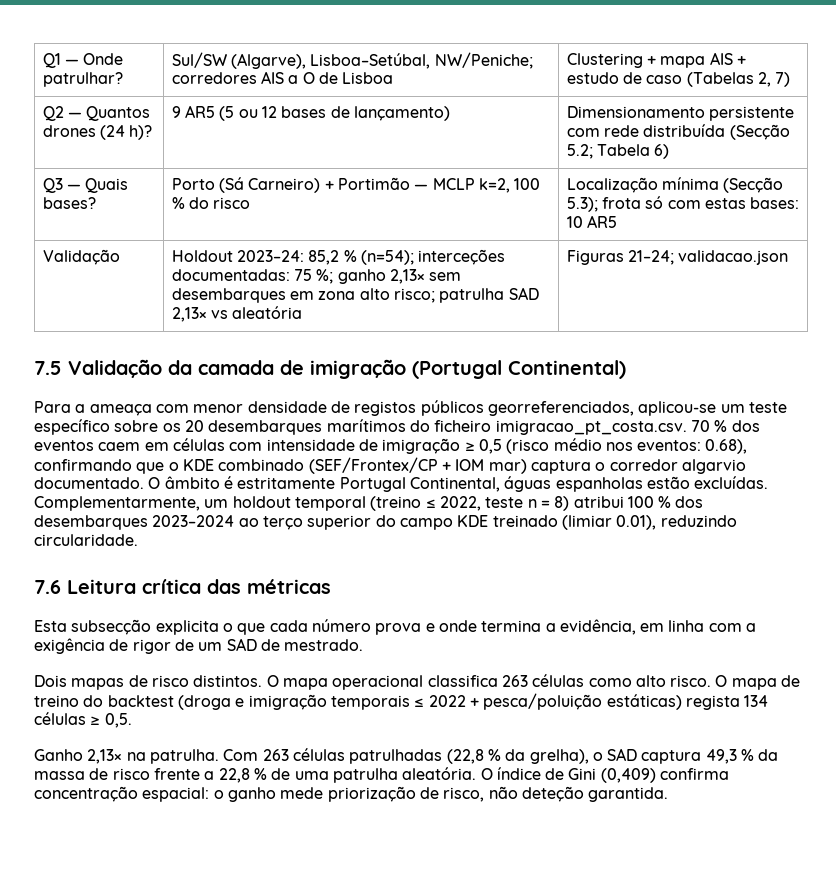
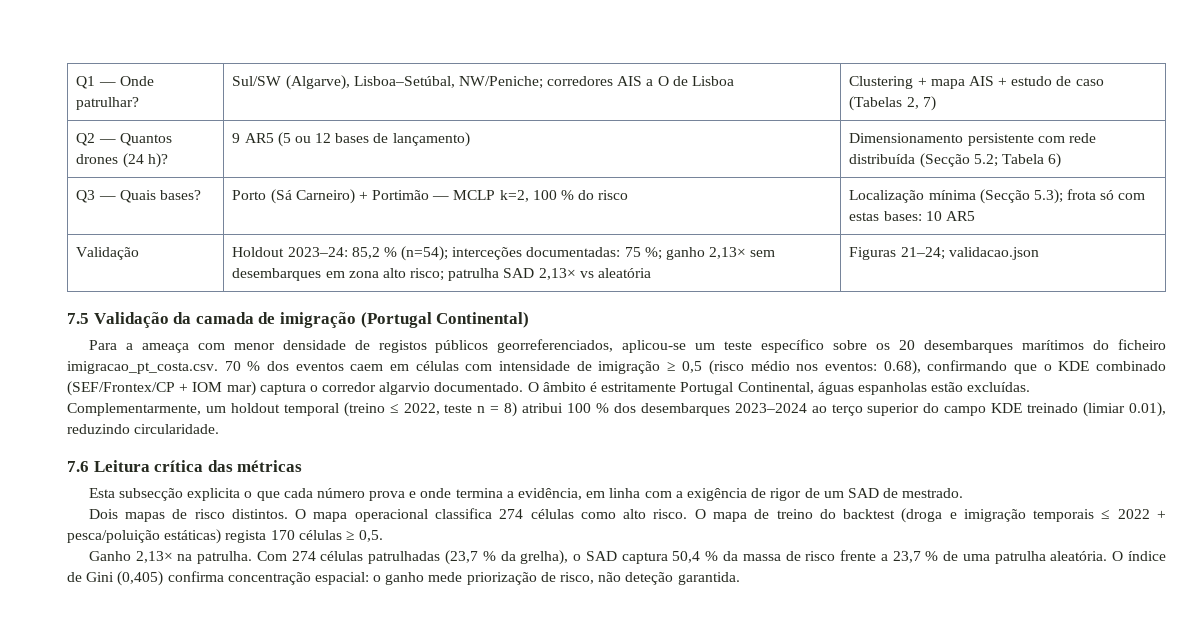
- O mapa operacional classifica 263 células como alto risco.
+ O mapa operacional classifica 274 células como alto risco.
- O mapa de treino do backtest (droga e imigração temporais ≤ 2022 + pesca/poluição estáticas) regista 134 células ≥ 0,5.
+ O mapa de treino do backtest (droga e imigração temporais ≤ 2022 + pesca/poluição estáticas) regista 170 células ≥ 0,5.
- Com 263 células patrulhadas (22,8 % da grelha), o SAD captura 49,3 % da massa de risco frente a 22,8 % de uma patrulha aleatória.
+ Com 274 células patrulhadas (23,7 % da grelha), o SAD captura 50,4 % da massa de risco frente a 23,7 % de uma patrulha aleatória.
- O índice de Gini (0,409) confirma concentração espacial: o ganho mede priorização de risco, não deteção garantida.
+ O índice de Gini (0,405) confirma concentração espacial: o ganho mede priorização de risco, não deteção garantida.

